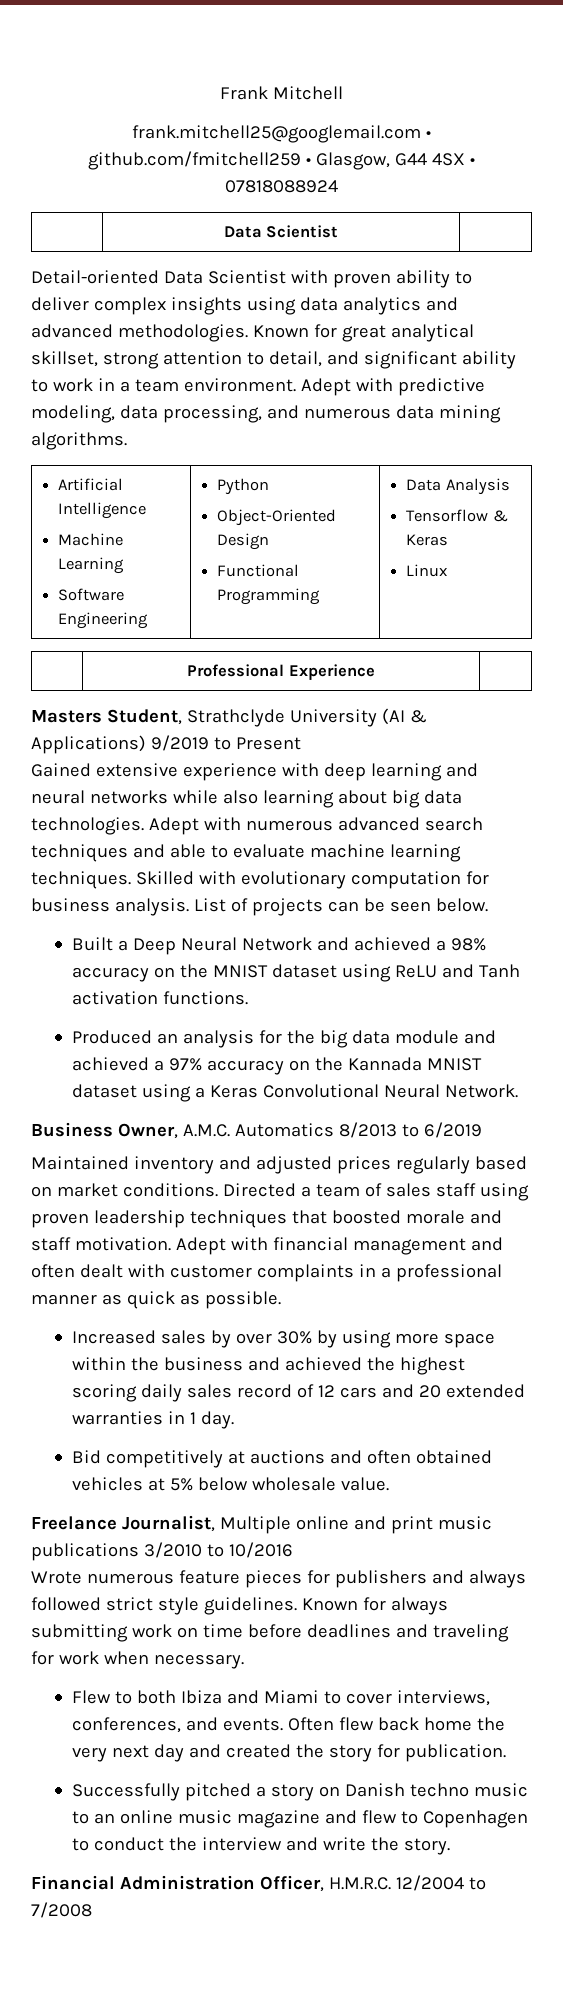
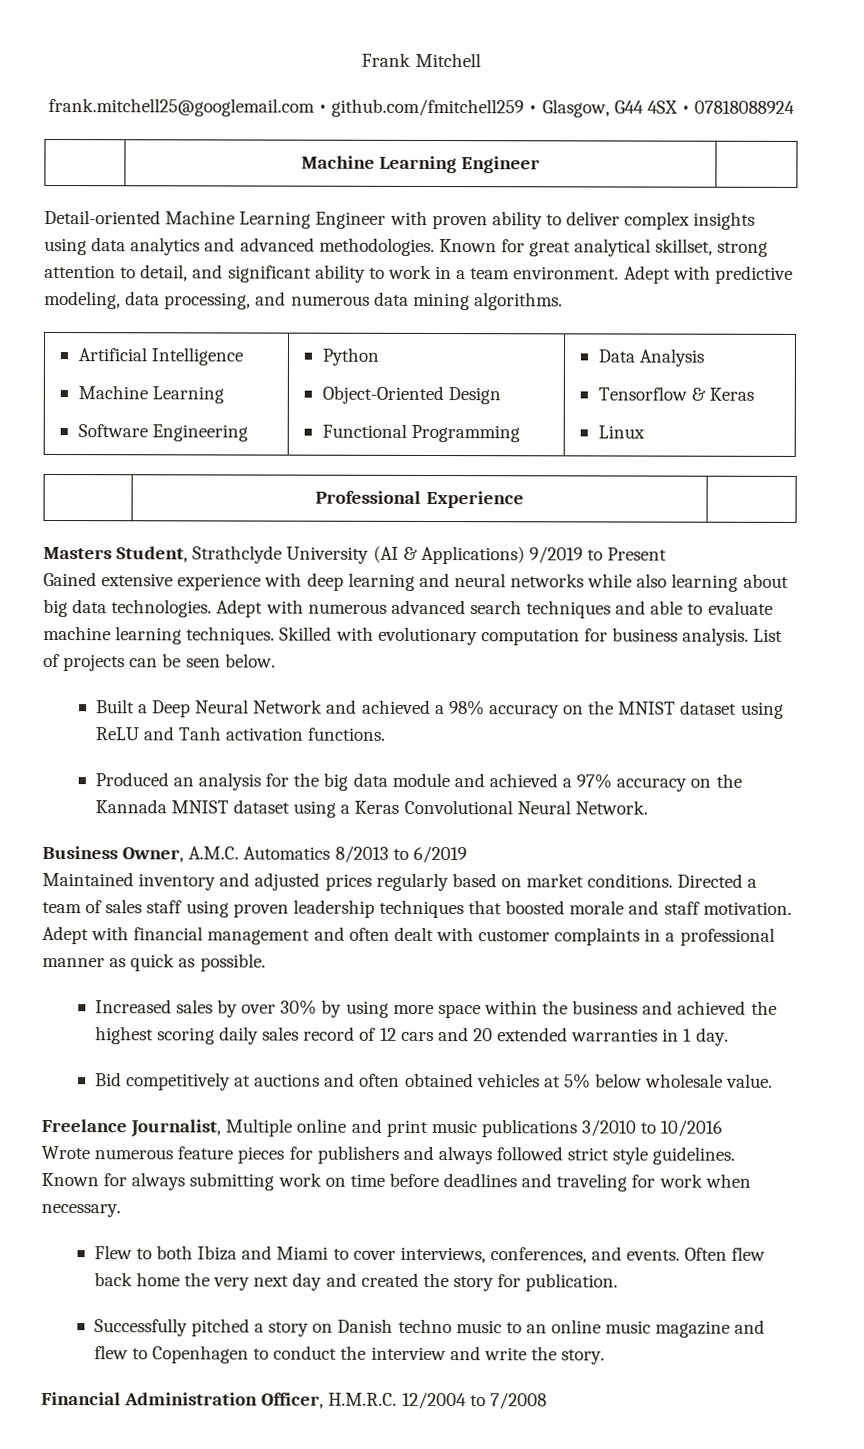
- | Data Scientist |
- Detail-oriented Data Scientist with proven ability to deliver complex insights using data analytics and advanced methodologies.
+ | Machine Learning Engineer |
+ Detail-oriented Machine Learning Engineer with proven ability to deliver complex insights using data analytics and advanced methodologies.

